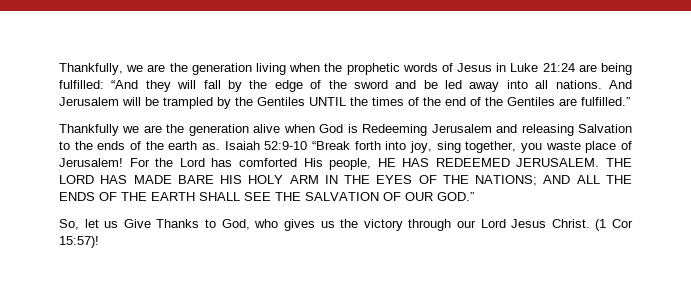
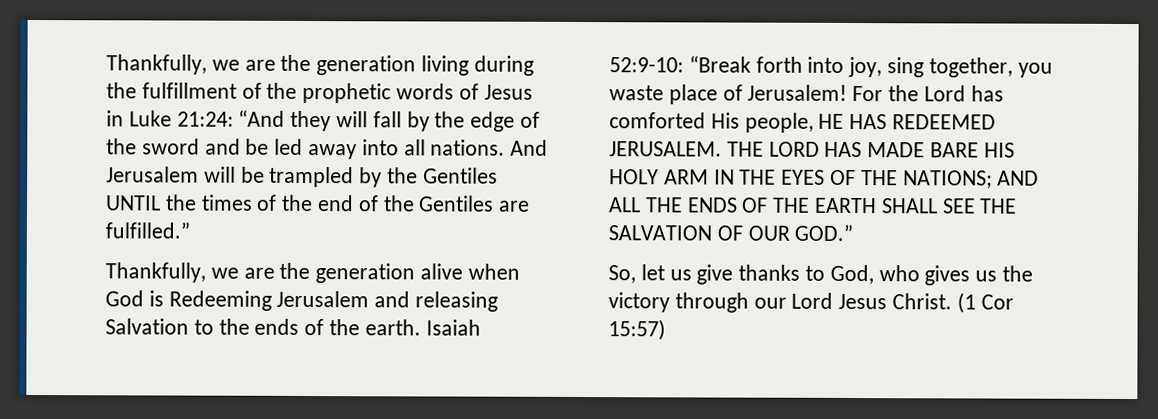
- Thankfully, we are the generation living when the prophetic words of Jesus in Luke 21:24 are being fulfilled: “And they will fall by the edge of the sword and be led away into all nations.
+ Thankfully, we are the generation living during the fulfillment of the prophetic words of Jesus in Luke 21:24: “And they will fall by the edge of the sword and be led away into all nations.
- Thankfully we are the generation alive when God is Redeeming Jerusalem and releasing Salvation to the ends of the earth as. Isaiah 52:9-10 “Break forth into joy, sing together, you waste place of Jerusalem!
+ Thankfully, we are the generation alive when God is Redeeming Jerusalem and releasing Salvation to the ends of the earth. Isaiah 52:9-10: “Break forth into joy, sing together, you waste place of Jerusalem!
- So, let us Give Thanks to God, who gives us the victory through our Lord Jesus Christ.
+ So, let us give thanks to God, who gives us the victory through our Lord Jesus Christ.
- (1 Cor 15:57)!
+ (1 Cor 15:57)

